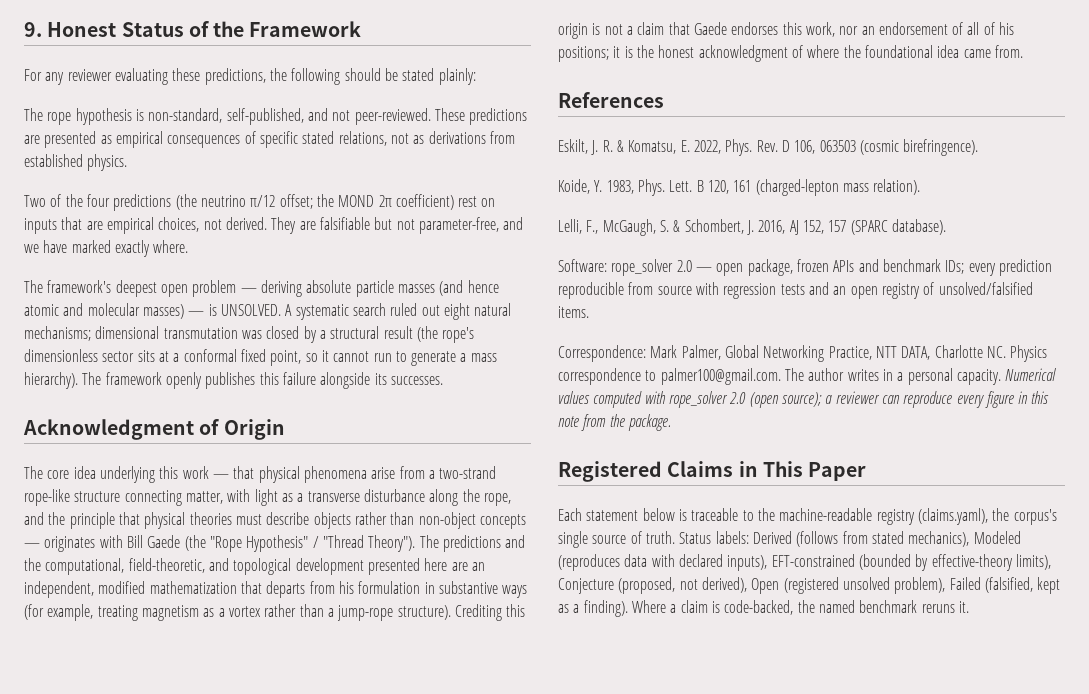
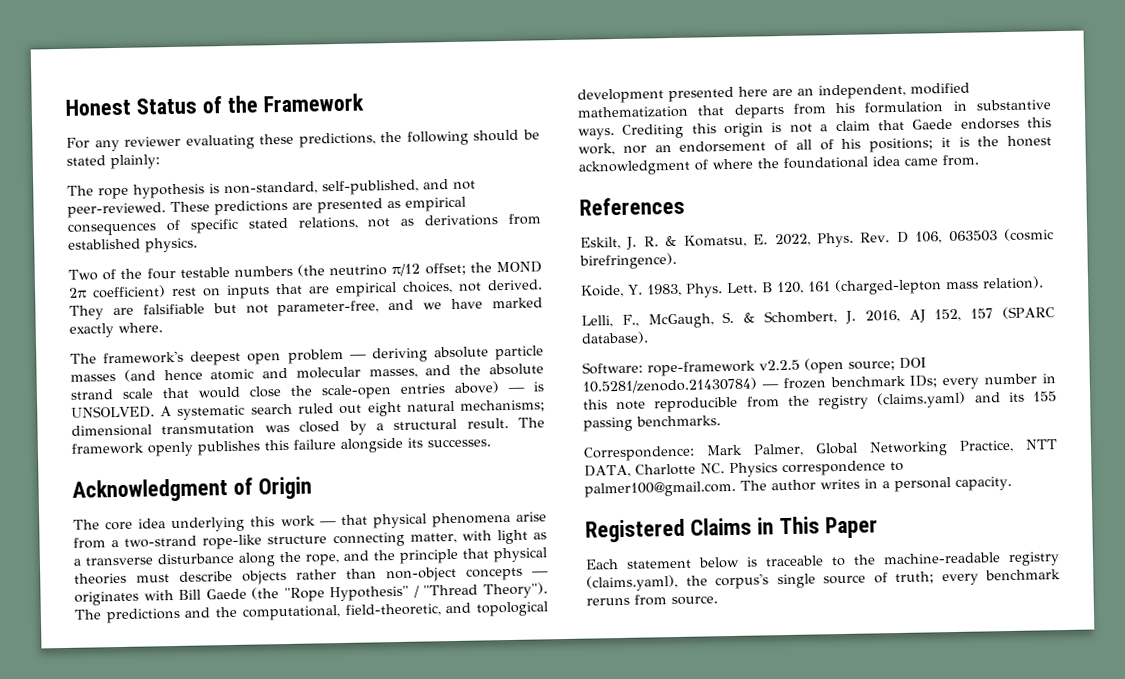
- 9. Honest Status of the Framework
+ Honest Status of the Framework
- Two of the four predictions (the neutrino π/12 offset; the MOND 2π coefficient) rest on inputs that are empirical choices, not derived.
+ Two of the four testable numbers (the neutrino π/12 offset; the MOND 2π coefficient) rest on inputs that are empirical choices, not derived.
- The framework's deepest open problem — deriving absolute particle masses (and hence atomic and molecular masses) — is UNSOLVED.
+ The framework's deepest open problem — deriving absolute particle masses (and hence atomic and molecular masses, and the absolute strand scale that would close the scale-open entries above) — is UNSOLVED.
- A systematic search ruled out eight natural mechanisms; dimensional transmutation was closed by a structural result (the rope's dimensionless sector sits at a conformal fixed point, so it cannot run to generate a mass hierarchy).
+ A systematic search ruled out eight natural mechanisms; dimensional transmutation was closed by a structural result.
- The predictions and the computational, field-theoretic, and topological development presented here are an independent, modified mathematization that departs from his formulation in substantive ways (for example, treating magnetism as a vortex rather than a jump-rope structure).
+ The predictions and the computational, field-theoretic, and topological development presented here are an independent, modified mathematization that departs from his formulation in substantive ways.
- Software: rope_solver 2.0 — open package, frozen APIs and benchmark IDs; every prediction reproducible from source with regression tests and an open registry of unsolved/falsified items.
+ Software: rope-framework v2.2.5 (open source; DOI 10.5281/zenodo.21430784) — frozen benchmark IDs; every number in this note reproducible from the registry (claims.yaml) and its 155 passing benchmarks.
- Numerical values computed with rope_solver 2.0 (open source); a reviewer can reproduce every figure in this note from the package.
- Each statement below is traceable to the machine-readable registry (claims.yaml), the corpus's single source of truth. Status labels: Derived (follows from stated mechanics), Modeled (reproduces data with declared inputs), EFT-constrained (bounded by effective-theory limits), Conjecture (proposed, not derived), Open (registered unsolved problem), Failed (falsified, kept as a finding). Where a claim is code-backed, the named benchmark reruns it.
+ Each statement below is traceable to the machine-readable registry (claims.yaml), the corpus's single source of truth; every benchmark reruns from source.

